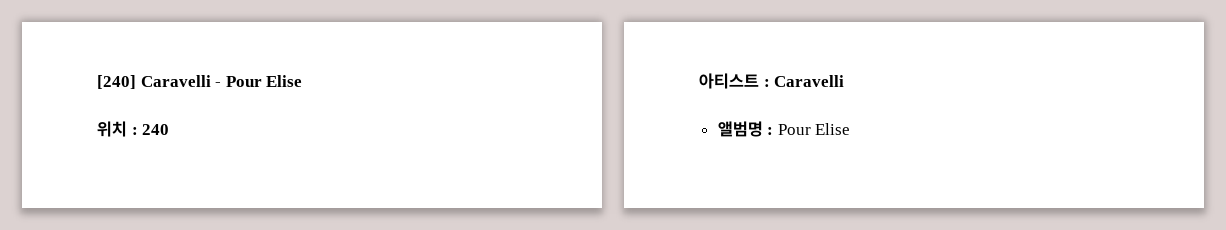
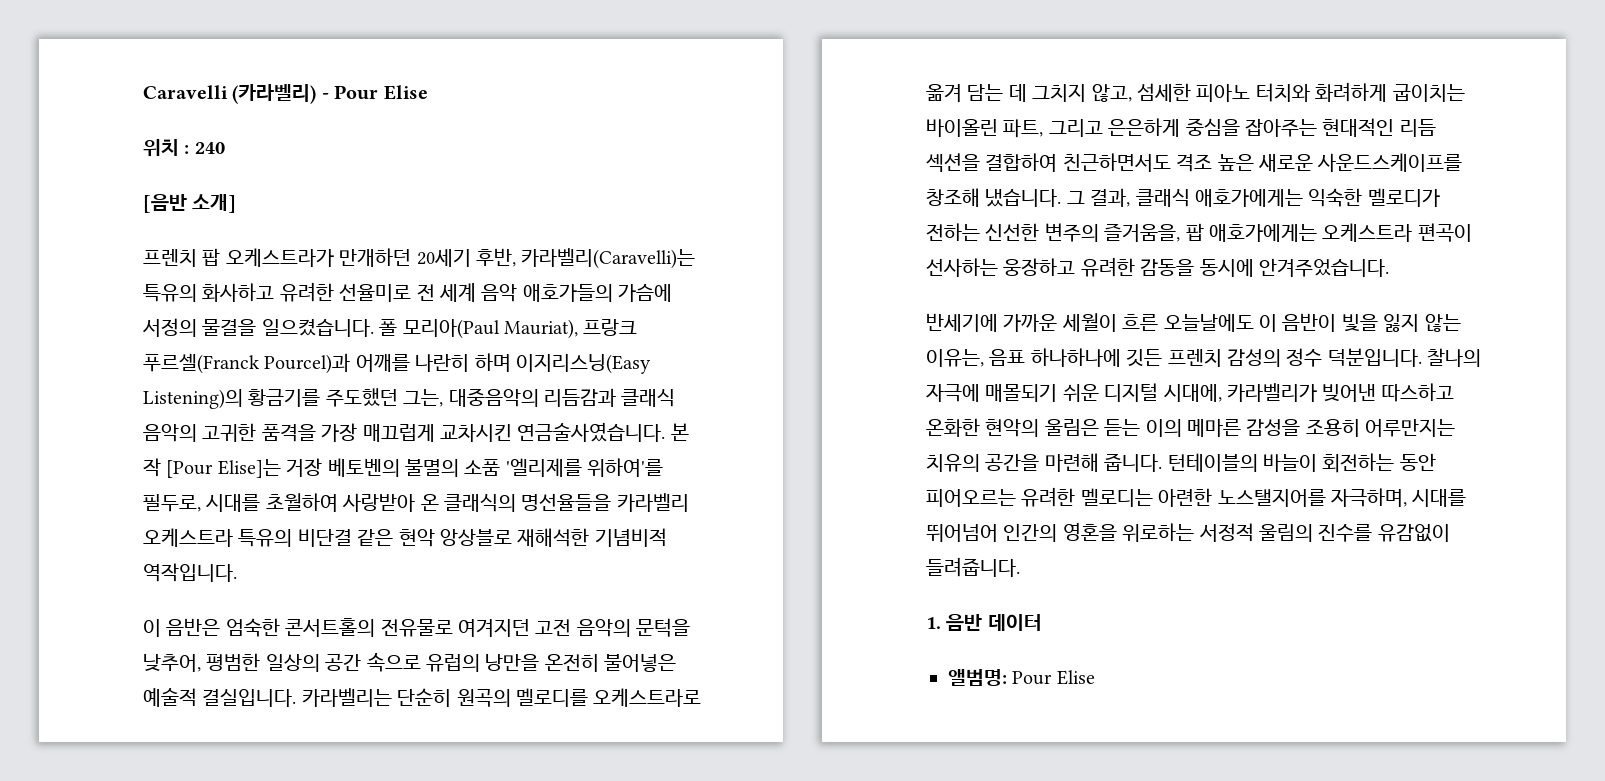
- [240] Caravelli - Pour Elise
+ Caravelli (카라벨리) - Pour Elise
- 아티스트 : Caravelli
- 앨범명 : Pour Elise
+ [음반 소개]
+ 프렌치 팝 오케스트라가 만개하던 20세기 후반, 카라벨리(Caravelli)는 특유의 화사하고 유려한 선율미로 전 세계 음악 애호가들의 가슴에 서정의 물결을 일으켰습니다. 폴 모리아(Paul Mauriat), 프랑크 푸르셀(Franck Pourcel)과 어깨를 나란히 하며 이지리스닝(Easy Listening)의 황금기를 주도했던 그는, 대중음악의 리듬감과 클래식 음악의 고귀한 품격을 가장 매끄럽게 교차시킨 연금술사였습니다. 본 작 [Pour Elise]는 거장 베토벤의 불멸의 소품 '엘리제를 위하여'를 필두로, 시대를 초월하여 사랑받아 온 클래식의 명선율들을 카라벨리 오케스트라 특유의 비단결 같은 현악 앙상블로 재해석한 기념비적 역작입니다.
+ 이 음반은 엄숙한 콘서트홀의 전유물로 여겨지던 고전 음악의 문턱을 낮추어, 평범한 일상의 공간 속으로 유럽의 낭만을 온전히 불어넣은 예술적 결실입니다. 카라벨리는 단순히 원곡의 멜로디를 오케스트라로 옮겨 담는 데 그치지 않고, 섬세한 피아노 터치와 화려하게 굽이치는 바이올린 파트, 그리고 은은하게 중심을 잡아주는 현대적인 리듬 섹션을 결합하여 친근하면서도 격조 높은 새로운 사운드스케이프를 창조해 냈습니다. 그 결과, 클래식 애호가에게는 익숙한 멜로디가 전하는 신선한 변주의 즐거움을, 팝 애호가에게는 오케스트라 편곡이 선사하는 웅장하고 유려한 감동을 동시에 안겨주었습니다.
+ 반세기에 가까운 세월이 흐른 오늘날에도 이 음반이 빛을 잃지 않는 이유는, 음표 하나하나에 깃든 프렌치 감성의 정수 덕분입니다. 찰나의 자극에 매몰되기 쉬운 디지털 시대에, 카라벨리가 빚어낸 따스하고 온화한 현악의 울림은 듣는 이의 메마른 감성을 조용히 어루만지는 치유의 공간을 마련해 줍니다. 턴테이블의 바늘이 회전하는 동안 피어오르는 유려한 멜로디는 아련한 노스탤지어를 자극하며, 시대를 뛰어넘어 인간의 영혼을 위로하는 서정적 울림의 진수를 유감없이 들려줍니다.
+ 1. 음반 데이터
+ 앨범명: Pour Elise

